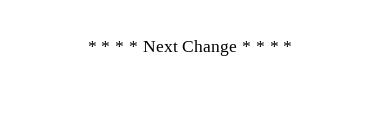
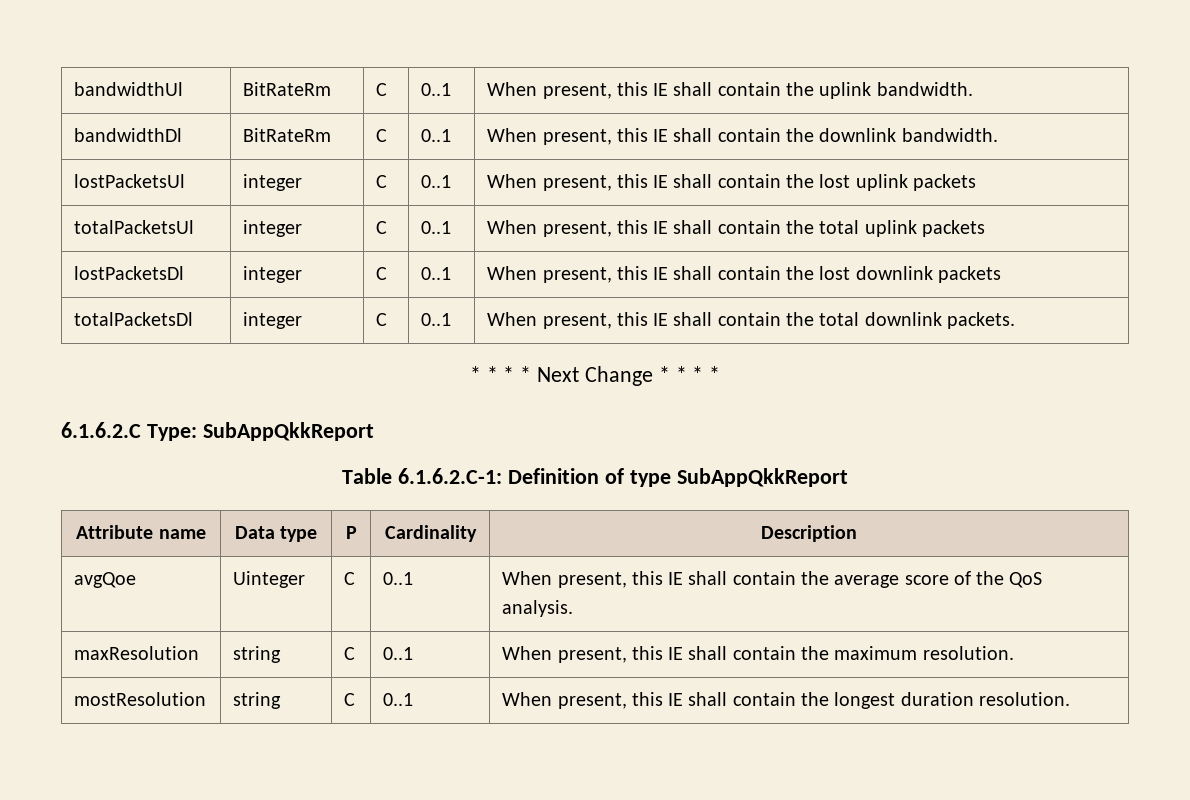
+ bandwidthUl | BitRateRm | C | 0..1 | When present, this IE shall contain the uplink bandwidth.
+ bandwidthDl | BitRateRm | C | 0..1 | When present, this IE shall contain the downlink bandwidth.
+ lostPacketsUl | integer | C | 0..1 | When present, this IE shall contain the lost uplink packets
+ totalPacketsUl | integer | C | 0..1 | When present, this IE shall contain the total uplink packets
+ lostPacketsDl | integer | C | 0..1 | When present, this IE shall contain the lost downlink packets
+ totalPacketsDl | integer | C | 0..1 | When present, this IE shall contain the total downlink packets.
+ 6.1.6.2.C Type: SubAppQkkReport
+ Table 6.1.6.2.C-1: Definition of type SubAppQkkReport
+ Attribute name | Data type | P | Cardinality | Description
+ avgQoe | Uinteger | C | 0..1 | When present, this IE shall contain the average score of the QoS analysis.
+ maxResolution | string | C | 0..1 | When present, this IE shall contain the maximum resolution.
+ mostResolution | string | C | 0..1 | When present, this IE shall contain the longest duration resolution.

